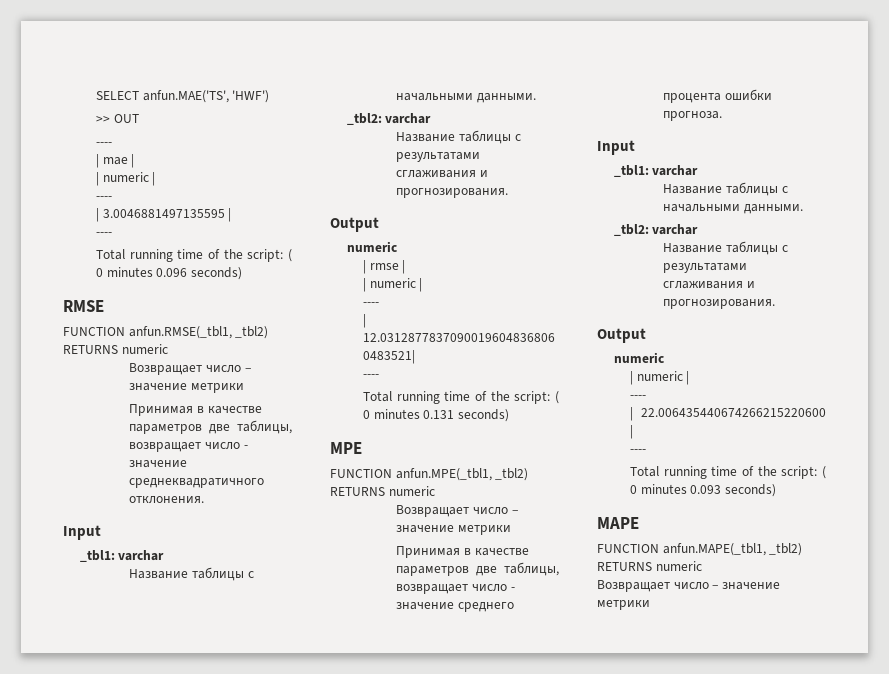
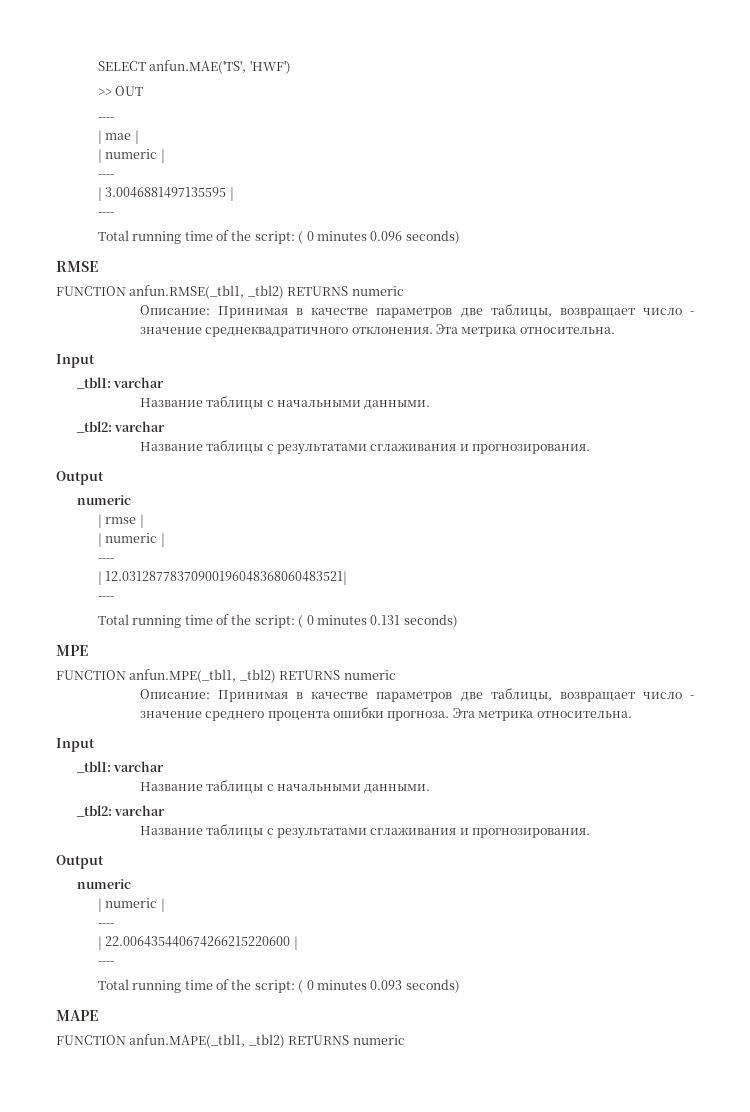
  FUNCTION anfun.RMSE(_tbl1, _tbl2) RETURNS numeric
- Возвращает число – значение метрики
- Принимая в качестве параметров две таблицы, возвращает число - значение среднеквадратичного отклонения.
+ Описание: Принимая в качестве параметров две таблицы, возвращает число - значение среднеквадратичного отклонения. Эта метрика относительна.
  FUNCTION anfun.MPE(_tbl1, _tbl2) RETURNS numeric
- Возвращает число – значение метрики
- Принимая в качестве параметров две таблицы, возвращает число - значение среднего процента ошибки прогноза.
+ Описание: Принимая в качестве параметров две таблицы, возвращает число - значение среднего процента ошибки прогноза. Эта метрика относительна.
  FUNCTION anfun.MAPE(_tbl1, _tbl2) RETURNS numeric
- Возвращает число – значение метрики

